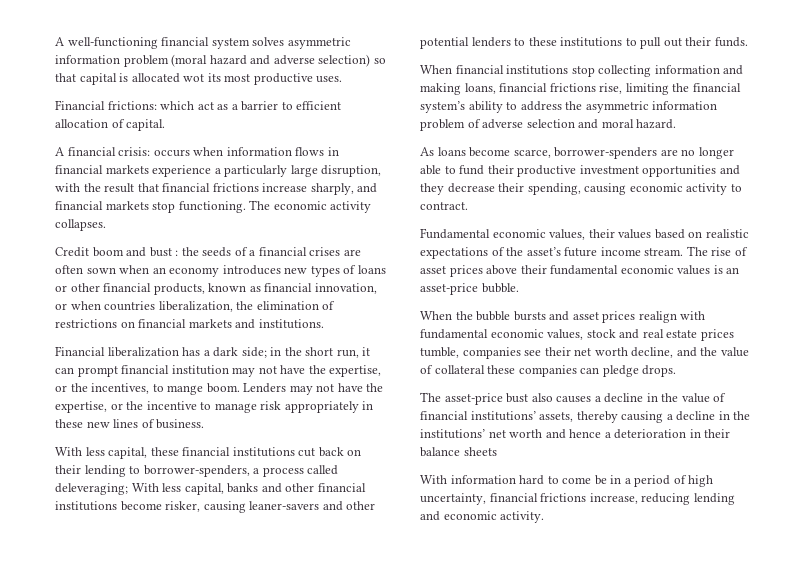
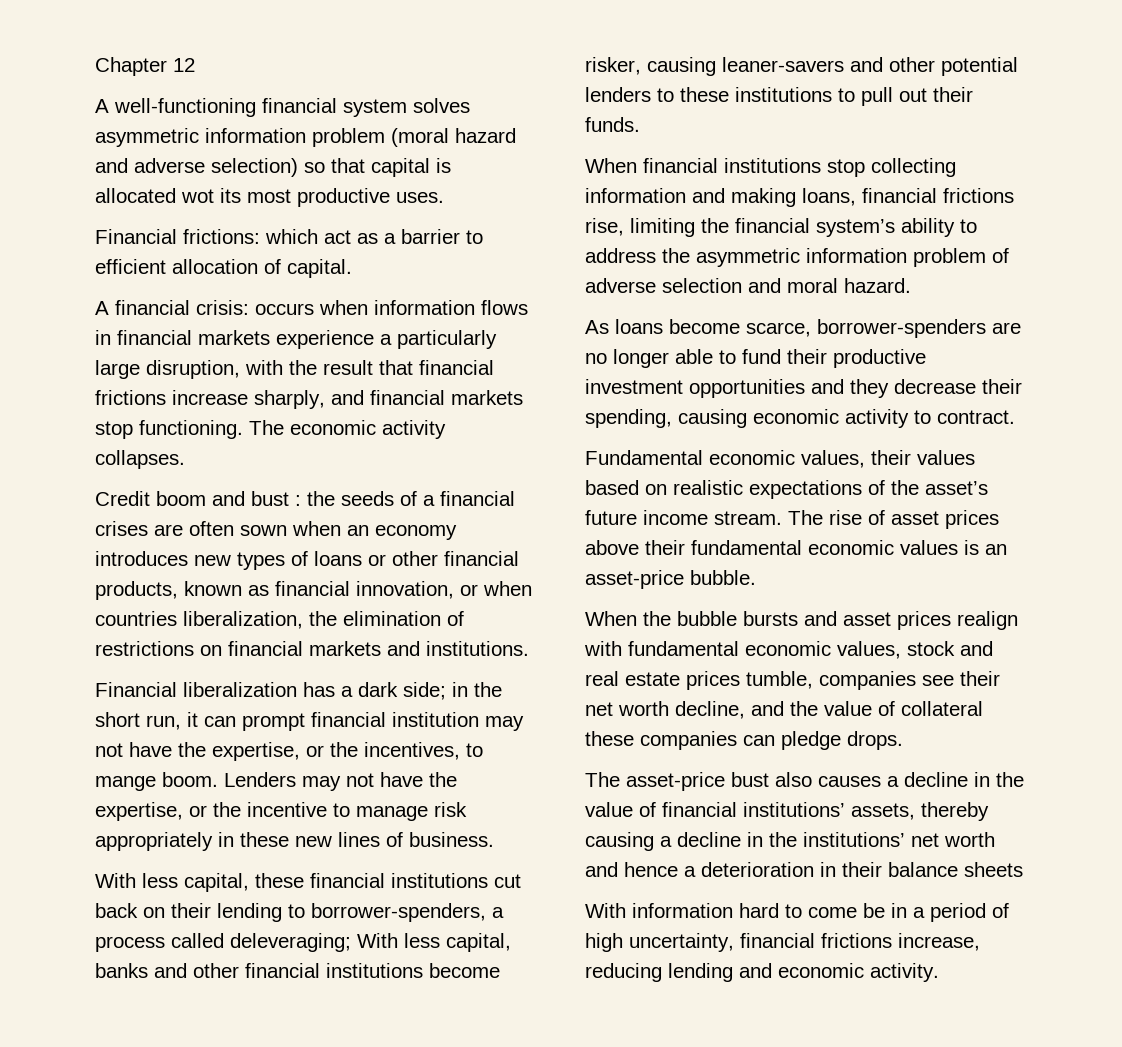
+ Chapter 12

